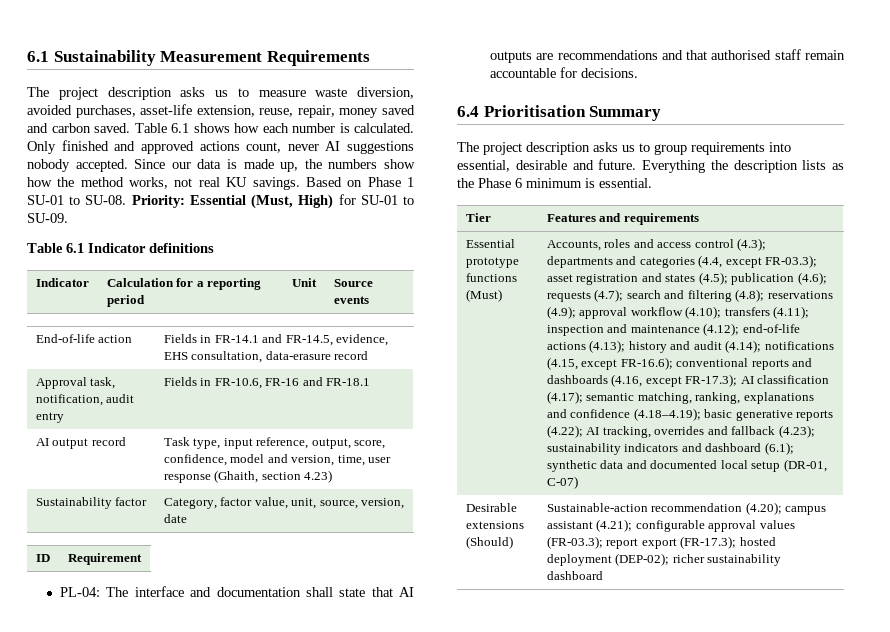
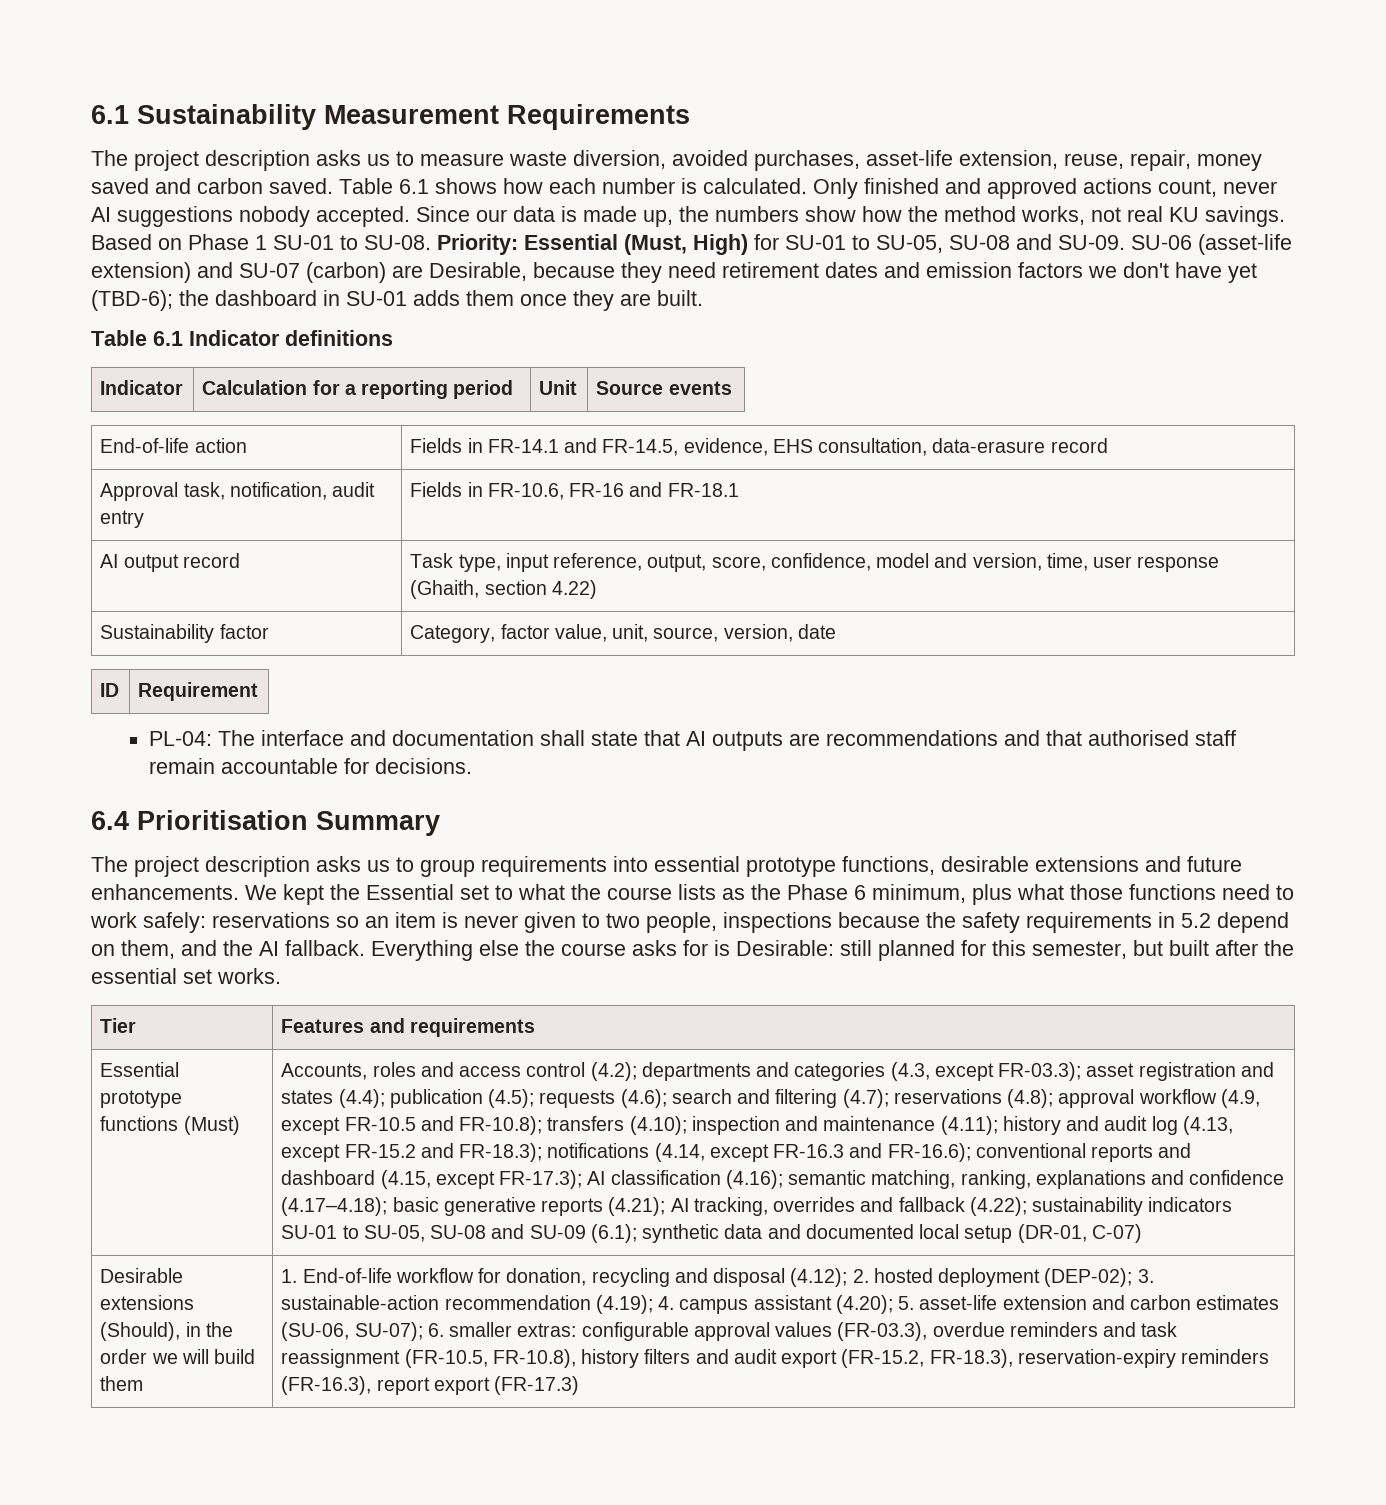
- Priority: Essential (Must, High) for SU-01 to SU-09.
+ Priority: Essential (Must, High) for SU-01 to SU-05, SU-08 and SU-09. SU-06 (asset-life extension) and SU-07 (carbon) are Desirable, because they need retirement dates and emission factors we don't have yet (TBD-6); the dashboard in SU-01 adds them once they are built.
- AI output record | Task type, input reference, output, score, confidence, model and version, time, user response (Ghaith, section 4.23)
+ AI output record | Task type, input reference, output, score, confidence, model and version, time, user response (Ghaith, section 4.22)
- The project description asks us to group requirements into essential, desirable and future. Everything the description lists as the Phase 6 minimum is essential.
+ The project description asks us to group requirements into essential prototype functions, desirable extensions and future enhancements. We kept the Essential set to what the course lists as the Phase 6 minimum, plus what those functions need to work safely: reservations so an item is never given to two people, inspections because the safety requirements in 5.2 depend on them, and the AI fallback. Everything else the course asks for is Desirable: still planned for this semester, but built after the essential set works.
- Accounts, roles and access control (4.3); departments and categories (4.4, except FR-03.3); asset registration and states (4.5); publication (4.6); requests (4.7); search and filtering (4.8); reservations (4.9); approval workflow (4.10); transfers (4.11); inspection and maintenance (4.12); end-of-life actions (4.13); history and audit (4.14); notifications (4.15, except FR-16.6); conventional reports and dashboards (4.16, except FR-17.3); AI classification (4.17); semantic matching, ranking, explanations and confidence (4.18–4.19); basic generative reports (4.22); AI tracking, overrides and fallback (4.23); sustainability indicators and dashboard (6.1); synthetic data and documented local setup (DR-01, C-07)
+ Accounts, roles and access control (4.2); departments and categories (4.3, except FR-03.3); asset registration and states (4.4); publication (4.5); requests (4.6); search and filtering (4.7); reservations (4.8); approval workflow (4.9, except FR-10.5 and FR-10.8); transfers (4.10); inspection and maintenance (4.11); history and audit log (4.13, except FR-15.2 and FR-18.3); notifications (4.14, except FR-16.3 and FR-16.6); conventional reports and dashboard (4.15, except FR-17.3); AI classification (4.16); semantic matching, ranking, explanations and confidence (4.17–4.18); basic generative reports (4.21); AI tracking, overrides and fallback (4.22); sustainability indicators SU-01 to SU-05, SU-08 and SU-09 (6.1); synthetic data and documented local setup (DR-01, C-07)
- Desirable extensions (Should) | Sustainable-action recommendation (4.20); campus assistant (4.21); configurable approval values (FR-03.3); report export (FR-17.3); hosted deployment (DEP-02); richer sustainability dashboard
+ Desirable extensions (Should), in the order we will build them | 1. End-of-life workflow for donation, recycling and disposal (4.12); 2. hosted deployment (DEP-02); 3. sustainable-action recommendation (4.19); 4. campus assistant (4.20); 5. asset-life extension and carbon estimates (SU-06, SU-07); 6. smaller extras: configurable approval values (FR-03.3), overdue reminders and task reassignment (FR-10.5, FR-10.8), history filters and audit export (FR-15.2, FR-18.3), reservation-expiry reminders (FR-16.3), report export (FR-17.3)

